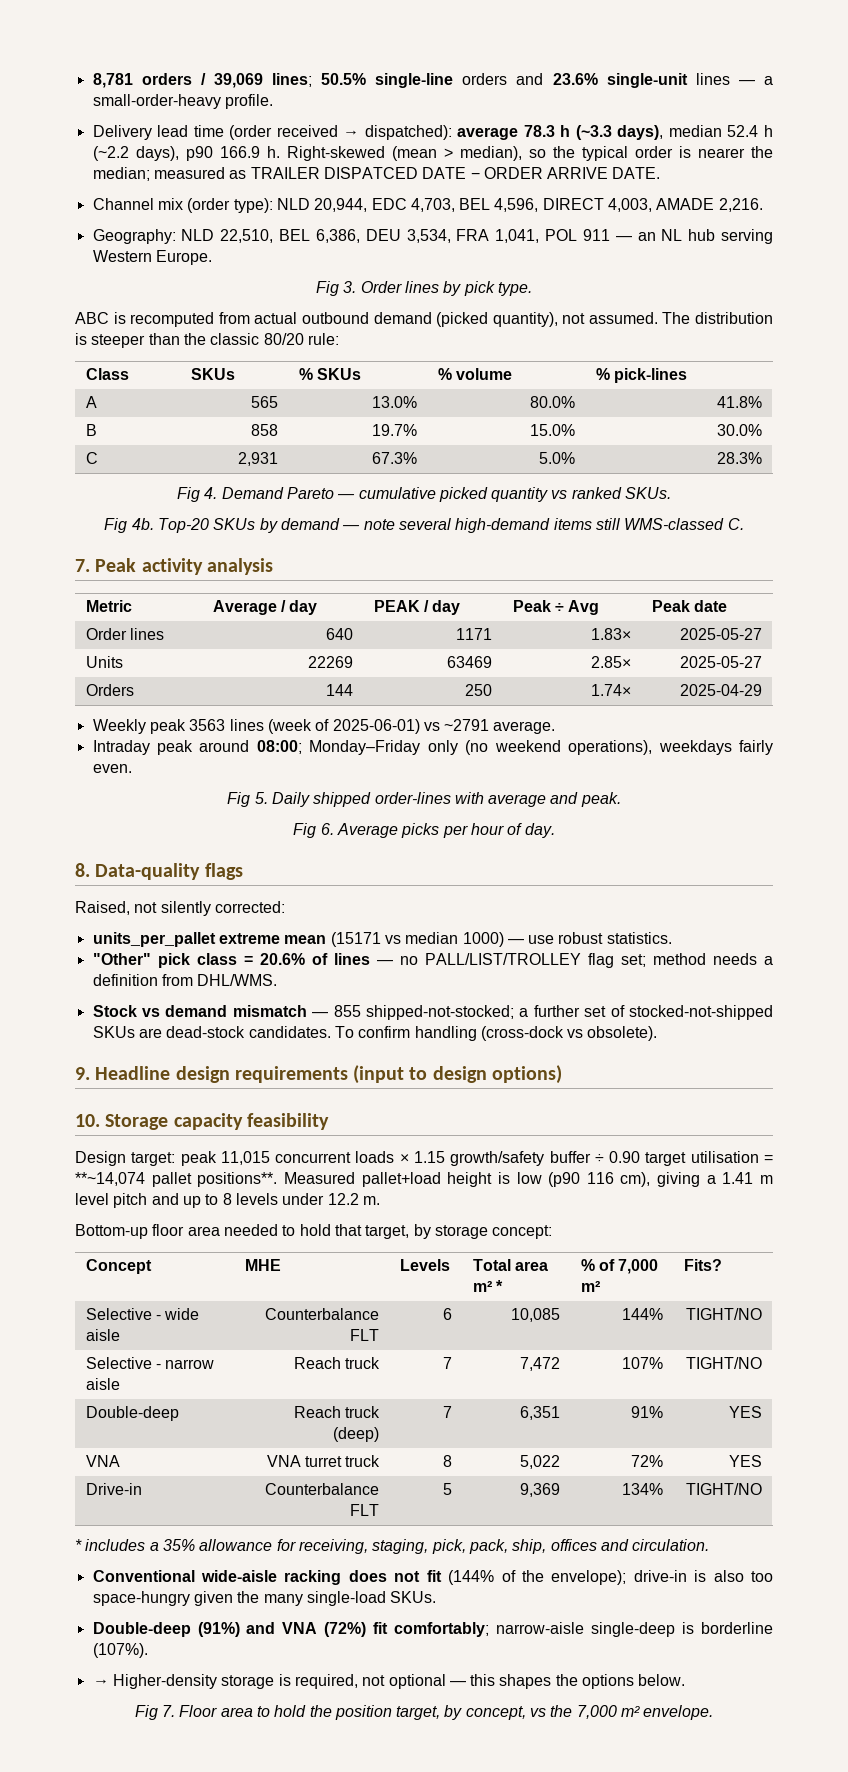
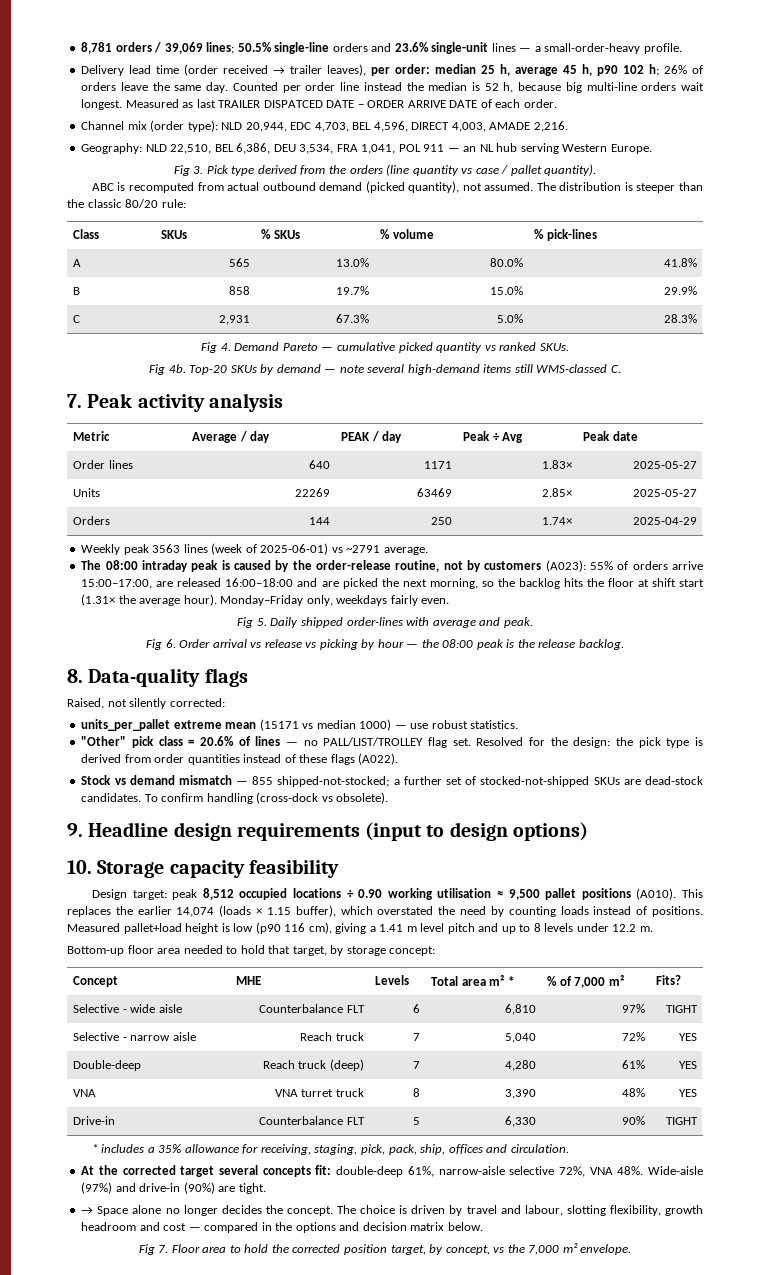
- Delivery lead time (order received → dispatched): average 78.3 h (~3.3 days), median 52.4 h (~2.2 days), p90 166.9 h. Right-skewed (mean > median), so the typical order is nearer the median; measured as TRAILER DISPATCED DATE − ORDER ARRIVE DATE.
+ Delivery lead time (order received → trailer leaves), per order: median 25 h, average 45 h, p90 102 h; 26% of orders leave the same day. Counted per order line instead the median is 52 h, because big multi-line orders wait longest. Measured as last TRAILER DISPATCED DATE − ORDER ARRIVE DATE of each order.
- Fig 3. Order lines by pick type.
+ Fig 3. Pick type derived from the orders (line quantity vs case / pallet quantity).
- B | 858 | 19.7% | 15.0% | 30.0%
+ B | 858 | 19.7% | 15.0% | 29.9%
- Intraday peak around 08:00; Monday–Friday only (no weekend operations), weekdays fairly even.
+ The 08:00 intraday peak is caused by the order-release routine, not by customers (A023): 55% of orders arrive 15:00–17:00, are released 16:00–18:00 and are picked the next morning, so the backlog hits the floor at shift start (1.31× the average hour). Monday–Friday only, weekdays fairly even.
- Fig 6. Average picks per hour of day.
+ Fig 6. Order arrival vs release vs picking by hour — the 08:00 peak is the release backlog.
- "Other" pick class = 20.6% of lines — no PALL/LIST/TROLLEY flag set; method needs a definition from DHL/WMS.
+ "Other" pick class = 20.6% of lines — no PALL/LIST/TROLLEY flag set. Resolved for the design: the pick type is derived from order quantities instead of these flags (A022).
- Design target: peak 11,015 concurrent loads × 1.15 growth/safety buffer ÷ 0.90 target utilisation = **~14,074 pallet positions**.
+ Design target: peak 8,512 occupied locations ÷ 0.90 working utilisation ≈ 9,500 pallet positions (A010). This replaces the earlier 14,074 (loads × 1.15 buffer), which overstated the need by counting loads instead of positions.
- Selective - wide aisle | Counterbalance FLT | 6 | 10,085 | 144% | TIGHT/NO
+ Selective - wide aisle | Counterbalance FLT | 6 | 6,810 | 97% | TIGHT
- Selective - narrow aisle | Reach truck | 7 | 7,472 | 107% | TIGHT/NO
+ Selective - narrow aisle | Reach truck | 7 | 5,040 | 72% | YES
- Double-deep | Reach truck (deep) | 7 | 6,351 | 91% | YES
+ Double-deep | Reach truck (deep) | 7 | 4,280 | 61% | YES
- VNA | VNA turret truck | 8 | 5,022 | 72% | YES
+ VNA | VNA turret truck | 8 | 3,390 | 48% | YES
- Drive-in | Counterbalance FLT | 5 | 9,369 | 134% | TIGHT/NO
+ Drive-in | Counterbalance FLT | 5 | 6,330 | 90% | TIGHT
- Conventional wide-aisle racking does not fit (144% of the envelope); drive-in is also too space-hungry given the many single-load SKUs.
- Double-deep (91%) and VNA (72%) fit comfortably; narrow-aisle single-deep is borderline (107%).
- → Higher-density storage is required, not optional — this shapes the options below.
+ At the corrected target several concepts fit: double-deep 61%, narrow-aisle selective 72%, VNA 48%. Wide-aisle (97%) and drive-in (90%) are tight.
+ → Space alone no longer decides the concept. The choice is driven by travel and labour, slotting flexibility, growth headroom and cost — compared in the options and decision matrix below.
- Fig 7. Floor area to hold the position target, by concept, vs the 7,000 m² envelope.
+ Fig 7. Floor area to hold the corrected position target, by concept, vs the 7,000 m² envelope.

